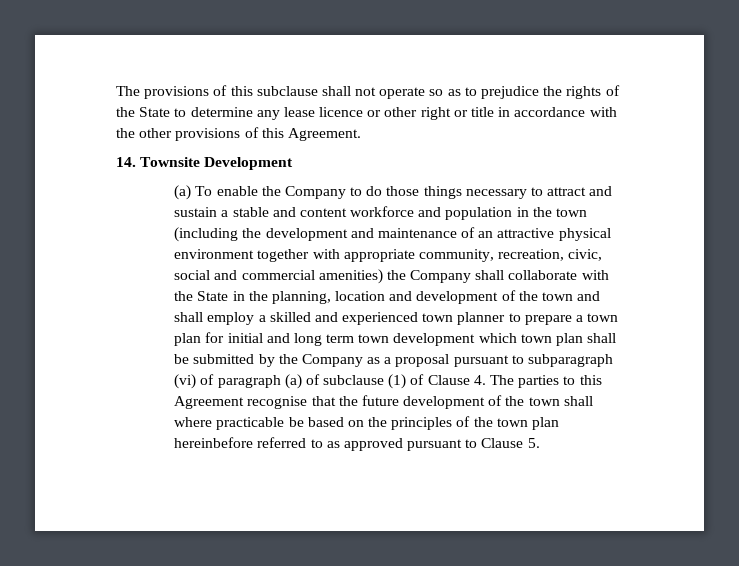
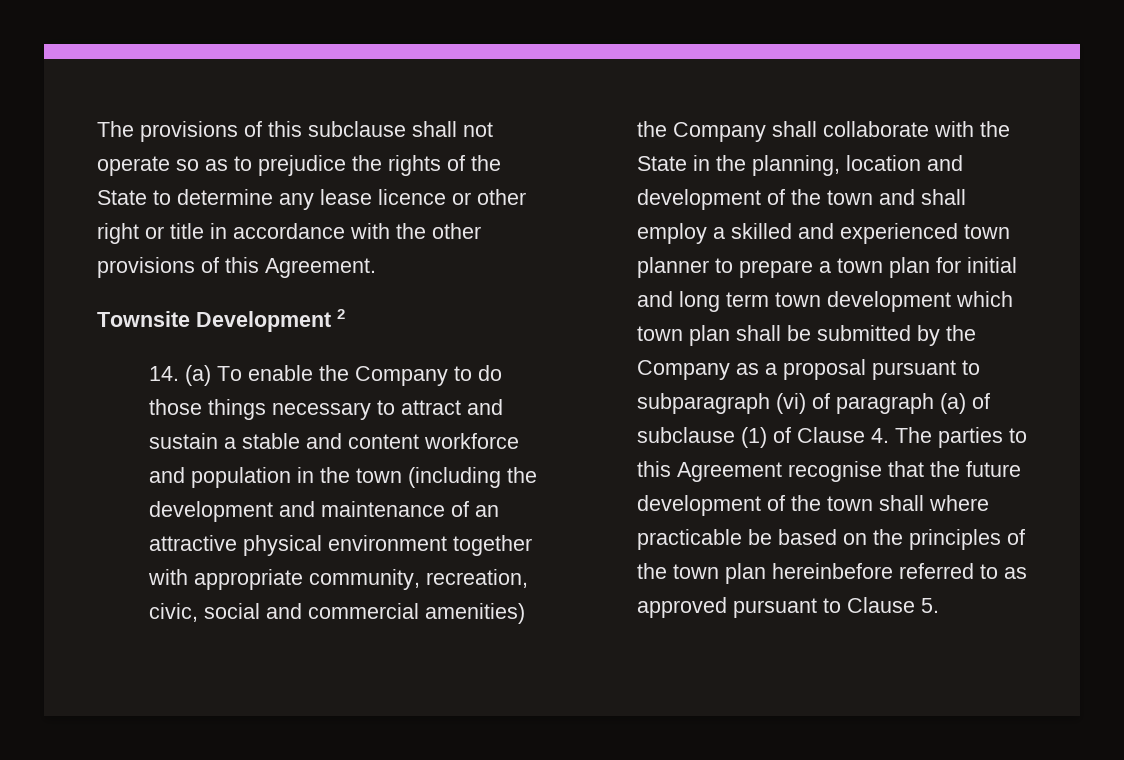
- 14. Townsite Development
- (a) To enable the Company to do those things necessary to attract and sustain a stable and content workforce and population in the town (including the development and maintenance of an attractive physical environment together with appropriate community, recreation, civic, social and commercial amenities) the Company shall collaborate with the State in the planning, location and development of the town and shall employ a skilled and experienced town planner to prepare a town plan for initial and long term town development which town plan shall be submitted by the Company as a proposal pursuant to subparagraph (vi) of paragraph (a) of subclause (1) of Clause 4. The parties to this Agreement recognise that the future development of the town shall where practicable be based on the principles of the town plan hereinbefore referred to as approved pursuant to Clause 5.
+ Townsite Development 2
+ 14. (a) To enable the Company to do those things necessary to attract and sustain a stable and content workforce and population in the town (including the development and maintenance of an attractive physical environment together with appropriate community, recreation, civic, social and commercial amenities) the Company shall collaborate with the State in the planning, location and development of the town and shall employ a skilled and experienced town planner to prepare a town plan for initial and long term town development which town plan shall be submitted by the Company as a proposal pursuant to subparagraph (vi) of paragraph (a) of subclause (1) of Clause 4. The parties to this Agreement recognise that the future development of the town shall where practicable be based on the principles of the town plan hereinbefore referred to as approved pursuant to Clause 5.

